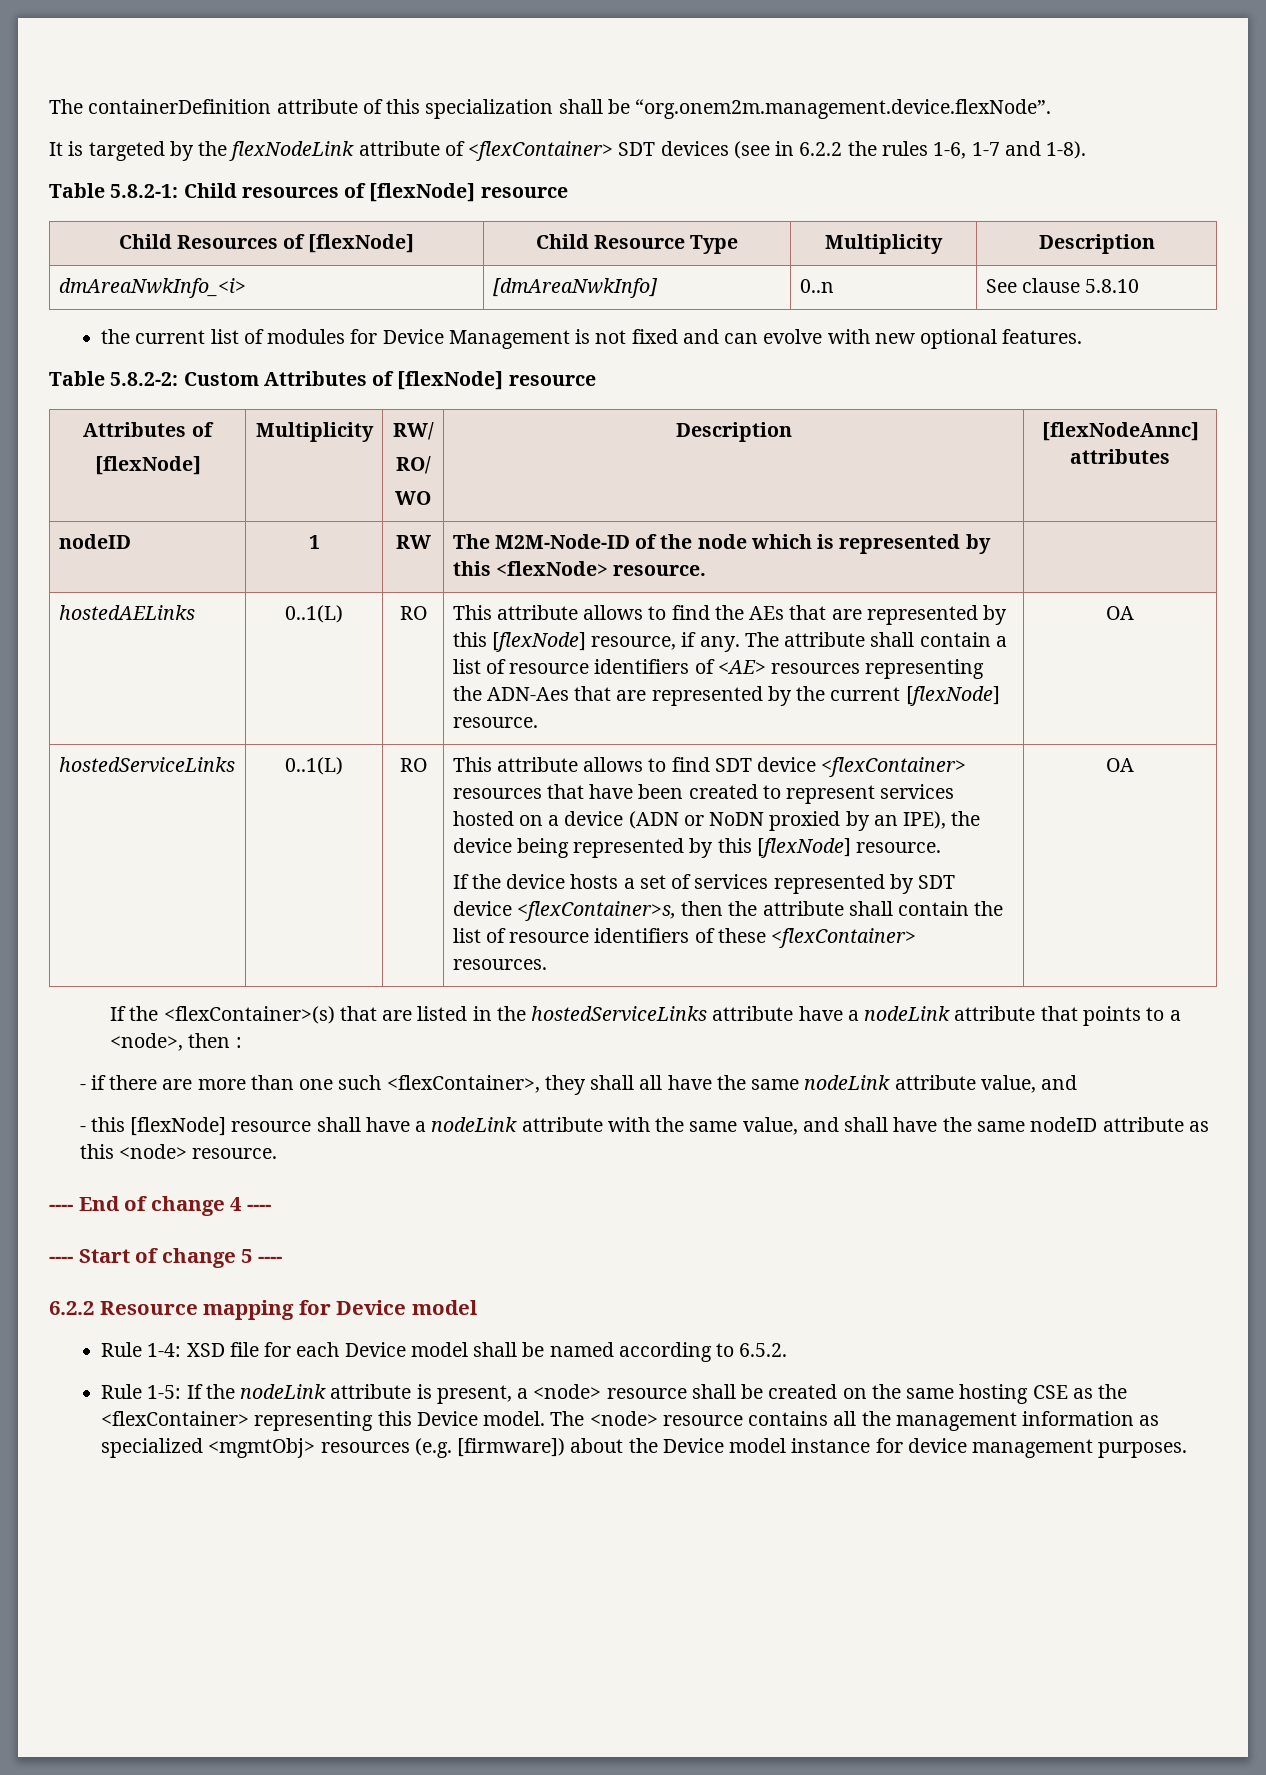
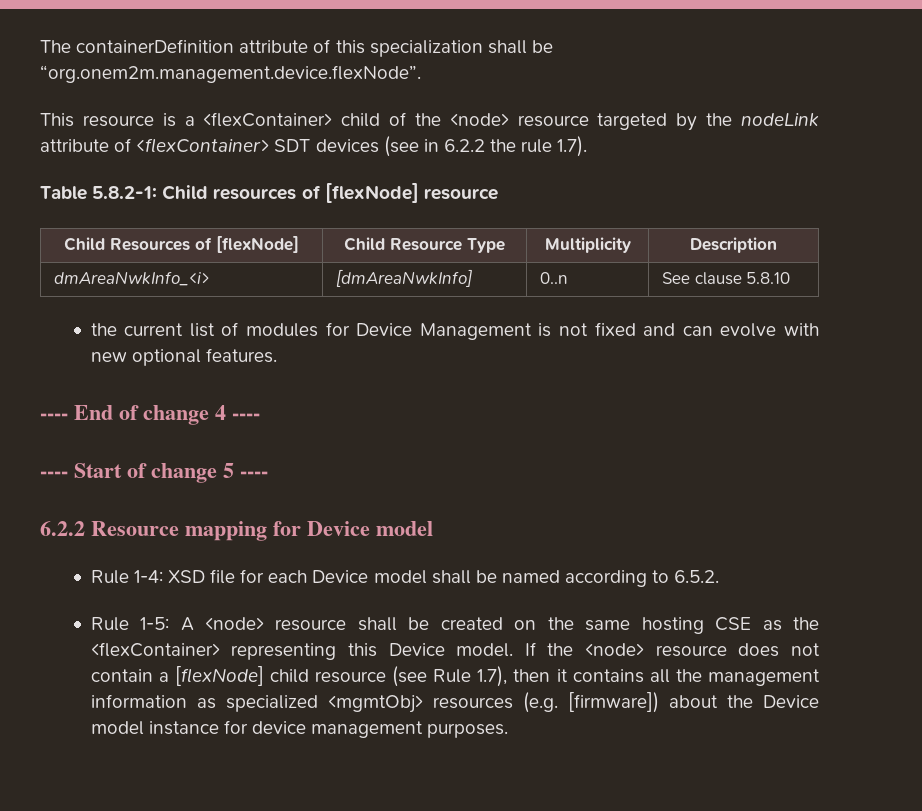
- It is targeted by the flexNodeLink attribute of <flexContainer> SDT devices (see in 6.2.2 the rules 1-6, 1-7 and 1-8).
+ This resource is a <flexContainer> child of the <node> resource targeted by the nodeLink attribute of <flexContainer> SDT devices (see in 6.2.2 the rule 1.7).
- Table 5.8.2-2: Custom Attributes of [flexNode] resource
- Attributes of
- [flexNode] | Multiplicity | RW/
- RO/
- WO | Description | [flexNodeAnnc] attributes
- nodeID | 1 | RW | The M2M-Node-ID of the node which is represented by this <flexNode> resource. |
- hostedAELinks | 0..1(L) | RO | This attribute allows to find the AEs that are represented by this [flexNode] resource, if any. The attribute shall contain a list of resource identifiers of <AE> resources representing the ADN-Aes that are represented by the current [flexNode] resource. | OA
- hostedServiceLinks | 0..1(L) | RO | This attribute allows to find SDT device <flexContainer> resources that have been created to represent services hosted on a device (ADN or NoDN proxied by an IPE), the device being represented by this [flexNode] resource.
- If the device hosts a set of services represented by SDT device <flexContainer>s, then the attribute shall contain the list of resource identifiers of these <flexContainer> resources. | OA
- If the <flexContainer>(s) that are listed in the hostedServiceLinks attribute have a nodeLink attribute that points to a <node>, then :
- - if there are more than one such <flexContainer>, they shall all have the same nodeLink attribute value, and
- - this [flexNode] resource shall have a nodeLink attribute with the same value, and shall have the same nodeID attribute as this <node> resource.
- Rule 1-5: If the nodeLink attribute is present, a <node> resource shall be created on the same hosting CSE as the <flexContainer> representing this Device model.
+ Rule 1-5: A <node> resource shall be created on the same hosting CSE as the <flexContainer> representing this Device model.
- The <node> resource contains all the management information as specialized <mgmtObj> resources (e.g. [firmware]) about the Device model instance for device management purposes.
+ If the <node> resource does not contain a [flexNode] child resource (see Rule 1.7), then it contains all the management information as specialized <mgmtObj> resources (e.g. [firmware]) about the Device model instance for device management purposes.

